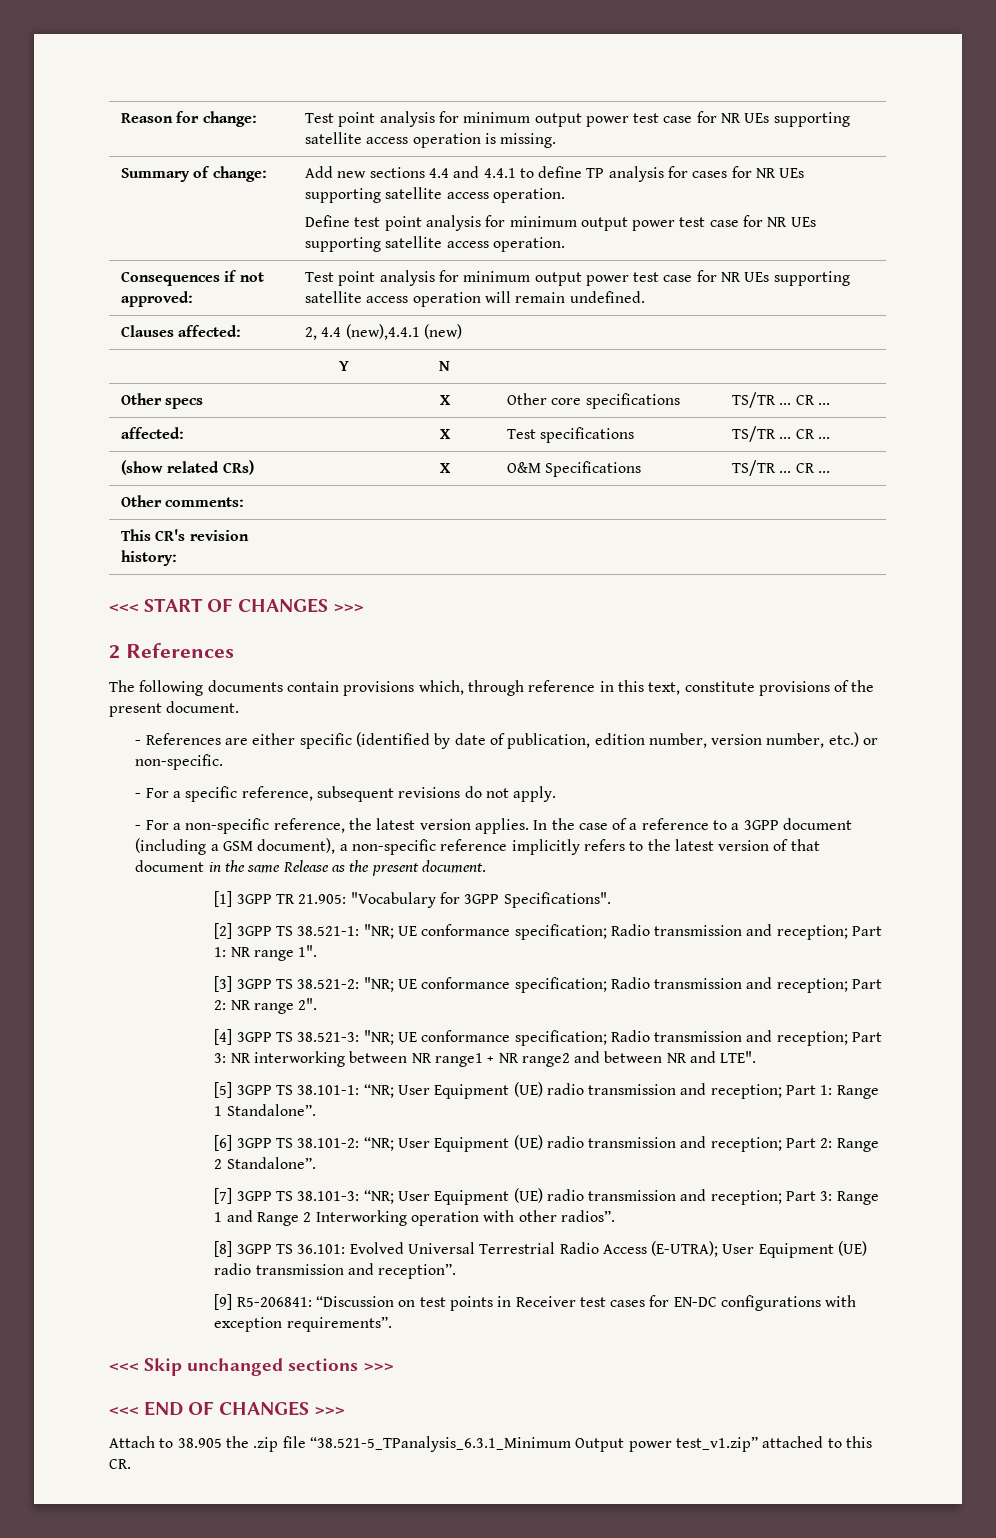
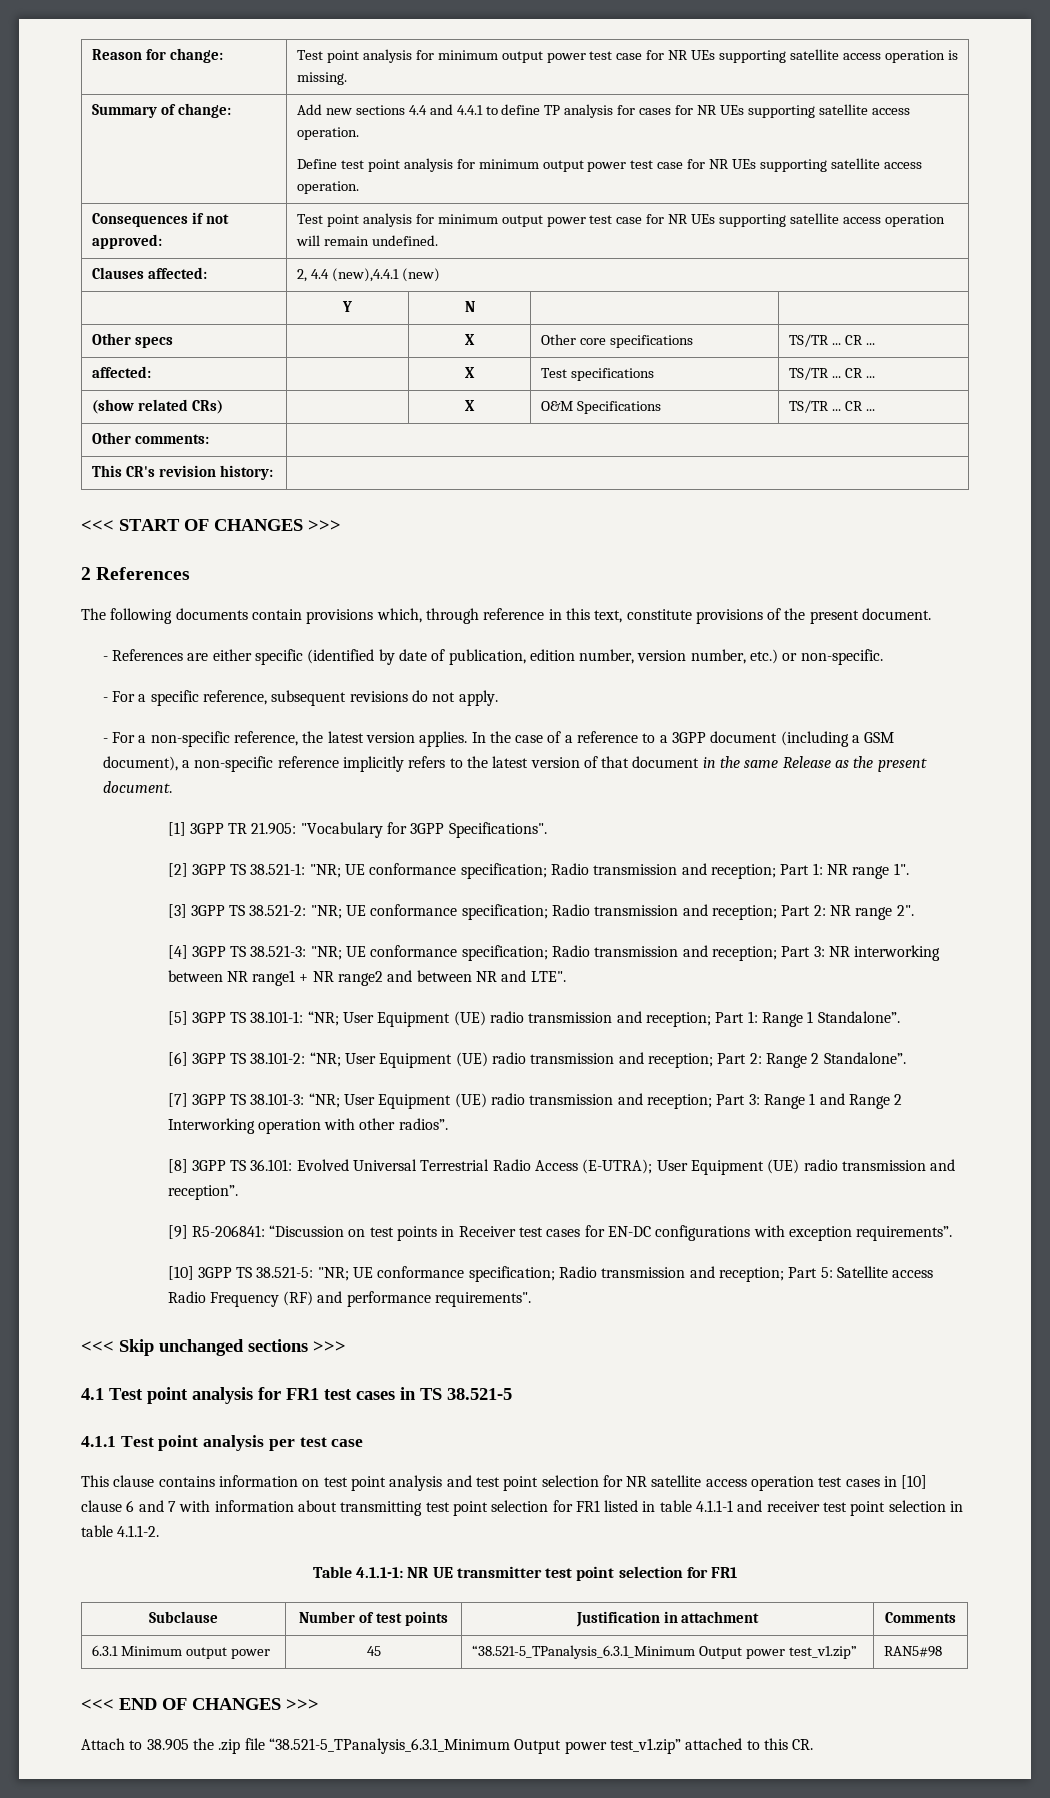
+ [10] 3GPP TS 38.521-5: "NR; UE conformance specification; Radio transmission and reception; Part 5: Satellite access Radio Frequency (RF) and performance requirements".
+ 4.1 Test point analysis for FR1 test cases in TS 38.521-5
+ 4.1.1 Test point analysis per test case
+ This clause contains information on test point analysis and test point selection for NR satellite access operation test cases in [10] clause 6 and 7 with information about transmitting test point selection for FR1 listed in table 4.1.1-1 and receiver test point selection in table 4.1.1-2.
+ Table 4.1.1-1: NR UE transmitter test point selection for FR1
+ Subclause | Number of test points | Justification in attachment | Comments
+ 6.3.1 Minimum output power | 45 | “38.521-5_TPanalysis_6.3.1_Minimum Output power test_v1.zip” | RAN5#98

